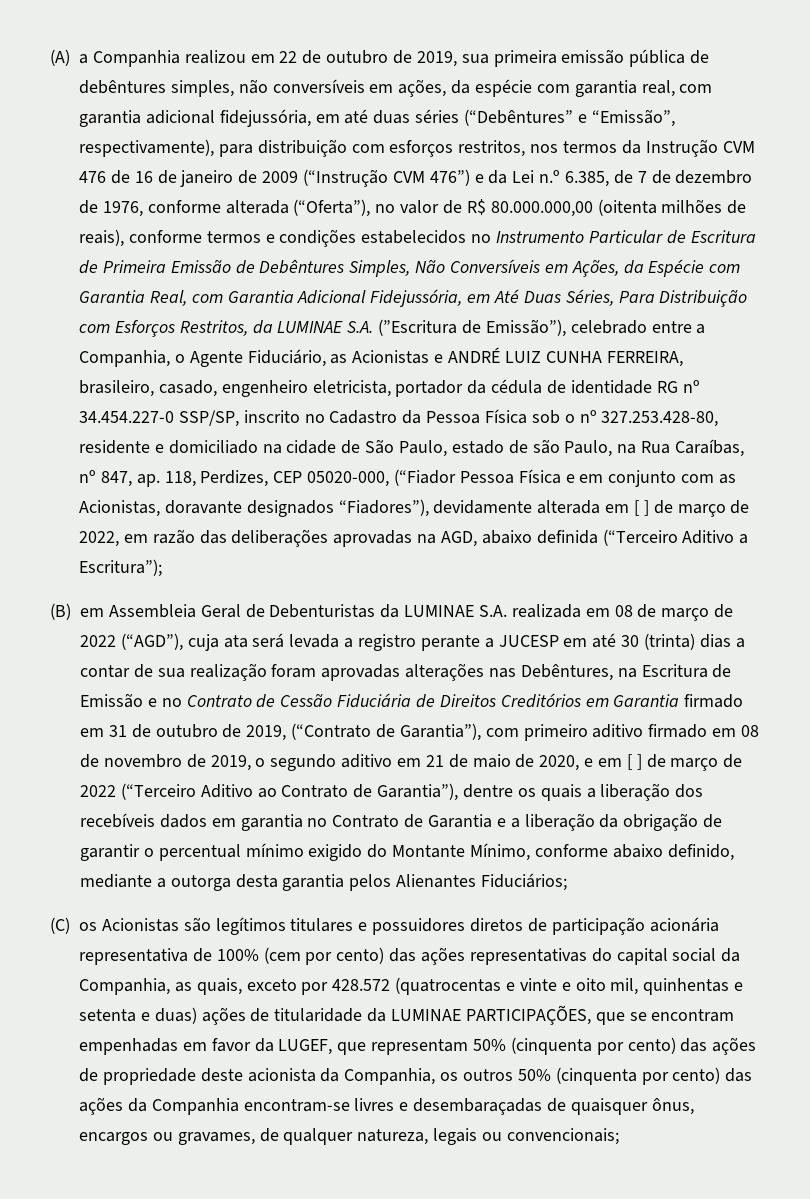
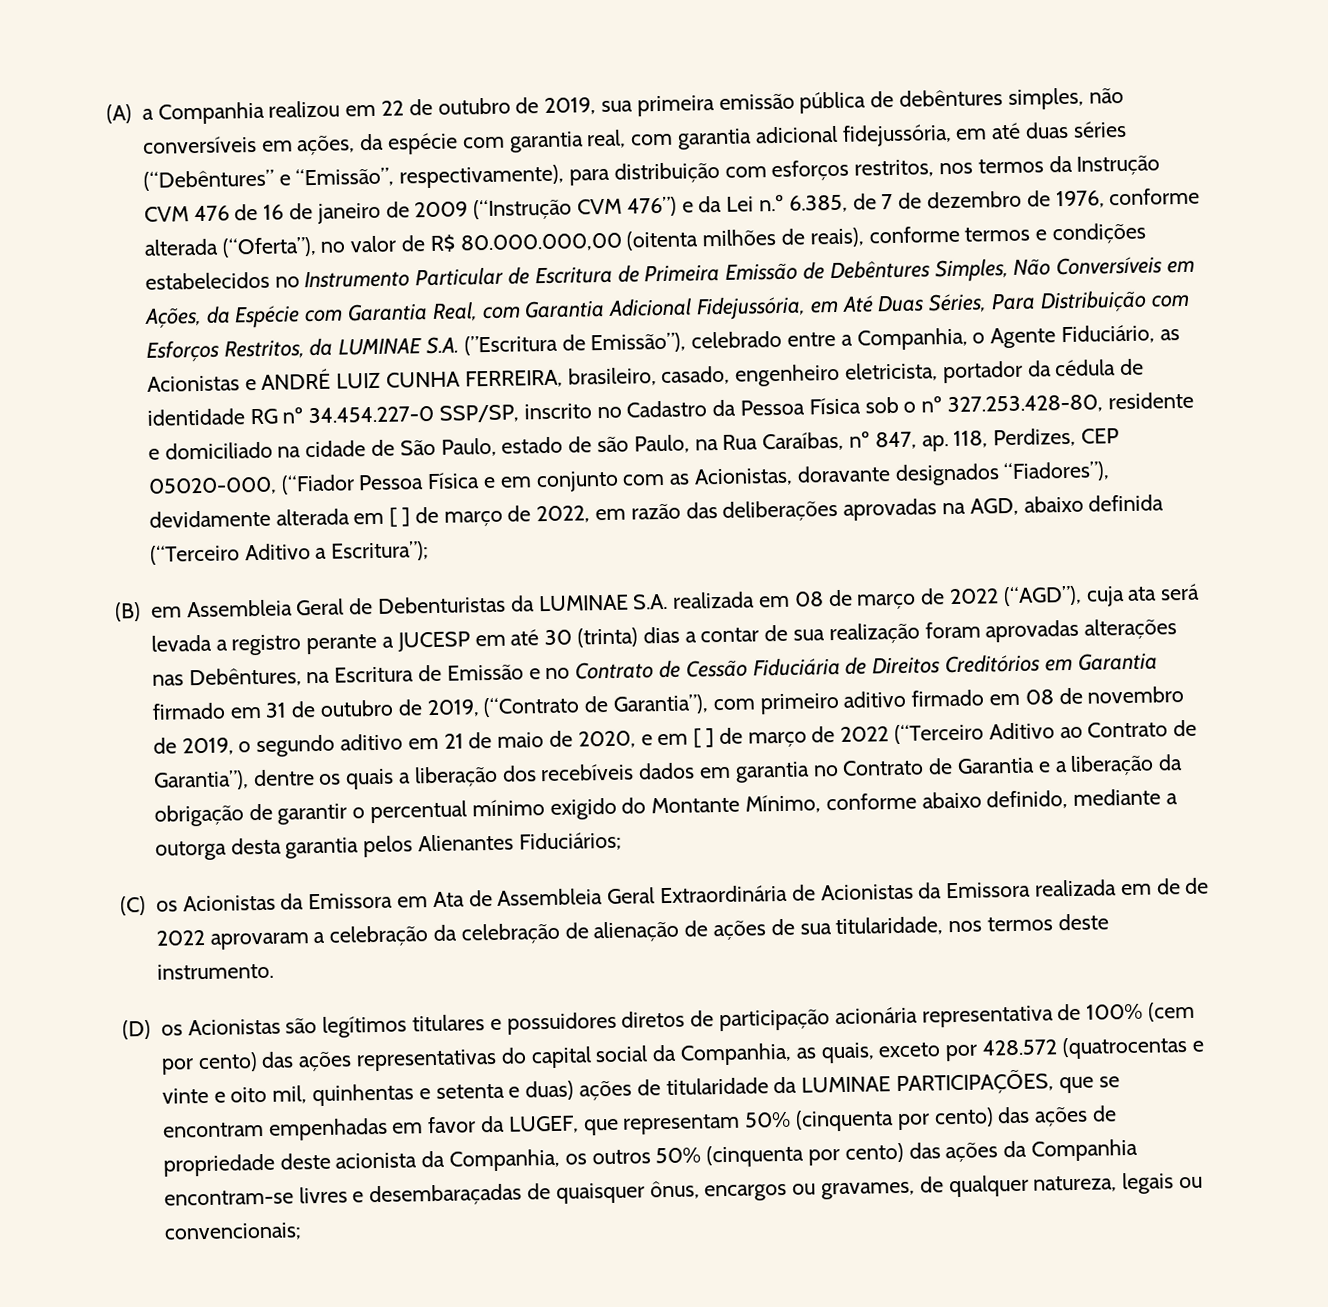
- (C) os Acionistas são legítimos titulares e possuidores diretos de participação acionária representativa de 100% (cem por cento) das ações representativas do capital social da Companhia, as quais, exceto por 428.572 (quatrocentas e vinte e oito mil, quinhentas e setenta e duas) ações de titularidade da LUMINAE PARTICIPAÇÕES, que se encontram empenhadas em favor da LUGEF, que representam 50% (cinquenta por cento) das ações de propriedade deste acionista da Companhia, os outros 50% (cinquenta por cento) das ações da Companhia encontram-se livres e desembaraçadas de quaisquer ônus, encargos ou gravames, de qualquer natureza, legais ou convencionais;
+ (C) os Acionistas da Emissora em Ata de Assembleia Geral Extraordinária de Acionistas da Emissora realizada em de de 2022 aprovaram a celebração da celebração de alienação de ações de sua titularidade, nos termos deste instrumento.
+ (D) os Acionistas são legítimos titulares e possuidores diretos de participação acionária representativa de 100% (cem por cento) das ações representativas do capital social da Companhia, as quais, exceto por 428.572 (quatrocentas e vinte e oito mil, quinhentas e setenta e duas) ações de titularidade da LUMINAE PARTICIPAÇÕES, que se encontram empenhadas em favor da LUGEF, que representam 50% (cinquenta por cento) das ações de propriedade deste acionista da Companhia, os outros 50% (cinquenta por cento) das ações da Companhia encontram-se livres e desembaraçadas de quaisquer ônus, encargos ou gravames, de qualquer natureza, legais ou convencionais;

